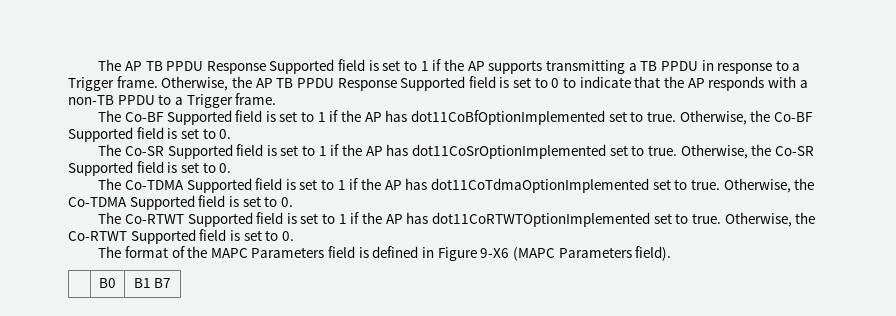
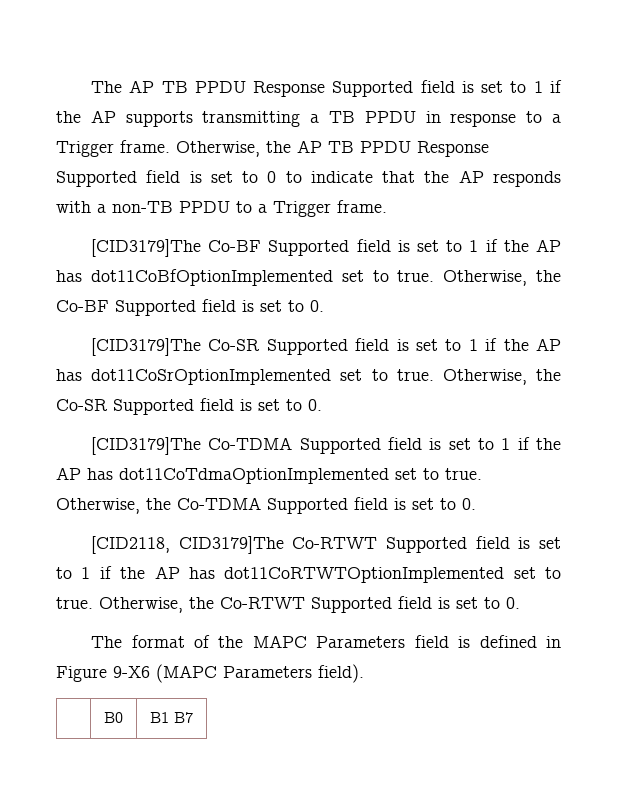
- The Co-BF Supported field is set to 1 if the AP has dot11CoBfOptionImplemented set to true.
+ [CID3179]The Co-BF Supported field is set to 1 if the AP has dot11CoBfOptionImplemented set to true.
- The Co-SR Supported field is set to 1 if the AP has dot11CoSrOptionImplemented set to true.
+ [CID3179]The Co-SR Supported field is set to 1 if the AP has dot11CoSrOptionImplemented set to true.
- The Co-TDMA Supported field is set to 1 if the AP has dot11CoTdmaOptionImplemented set to true.
+ [CID3179]The Co-TDMA Supported field is set to 1 if the AP has dot11CoTdmaOptionImplemented set to true.
- The Co-RTWT Supported field is set to 1 if the AP has dot11CoRTWTOptionImplemented set to true.
+ [CID2118, CID3179]The Co-RTWT Supported field is set to 1 if the AP has dot11CoRTWTOptionImplemented set to true.

